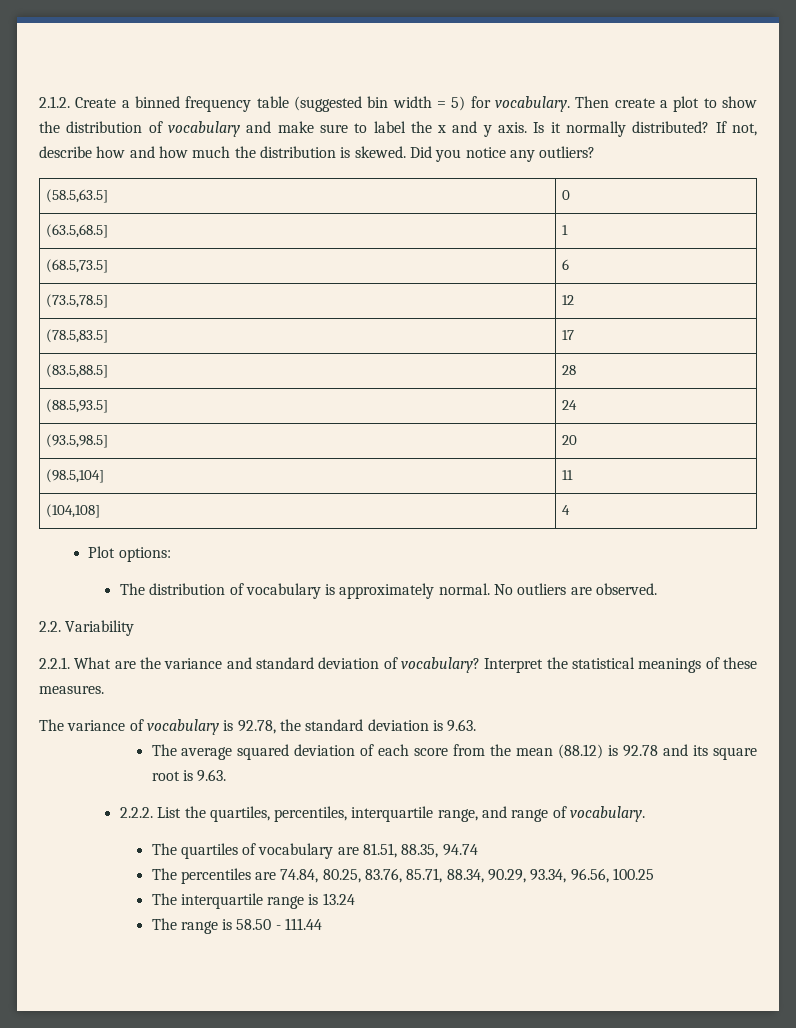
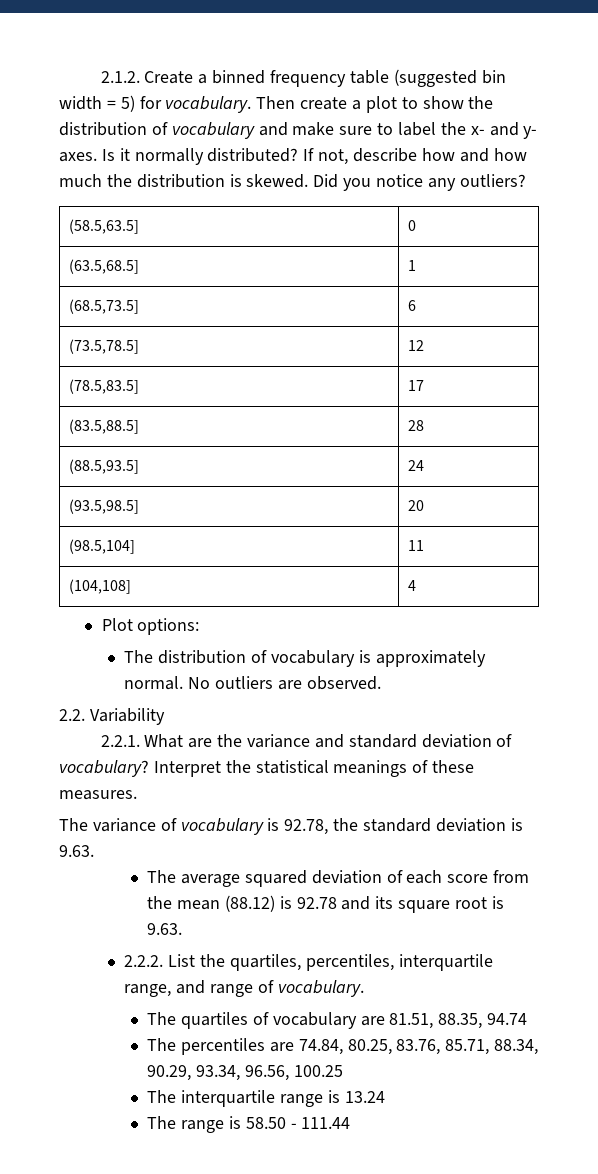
- Then create a plot to show the distribution of vocabulary and make sure to label the x and y axis.
+ Then create a plot to show the distribution of vocabulary and make sure to label the x- and y- axes.

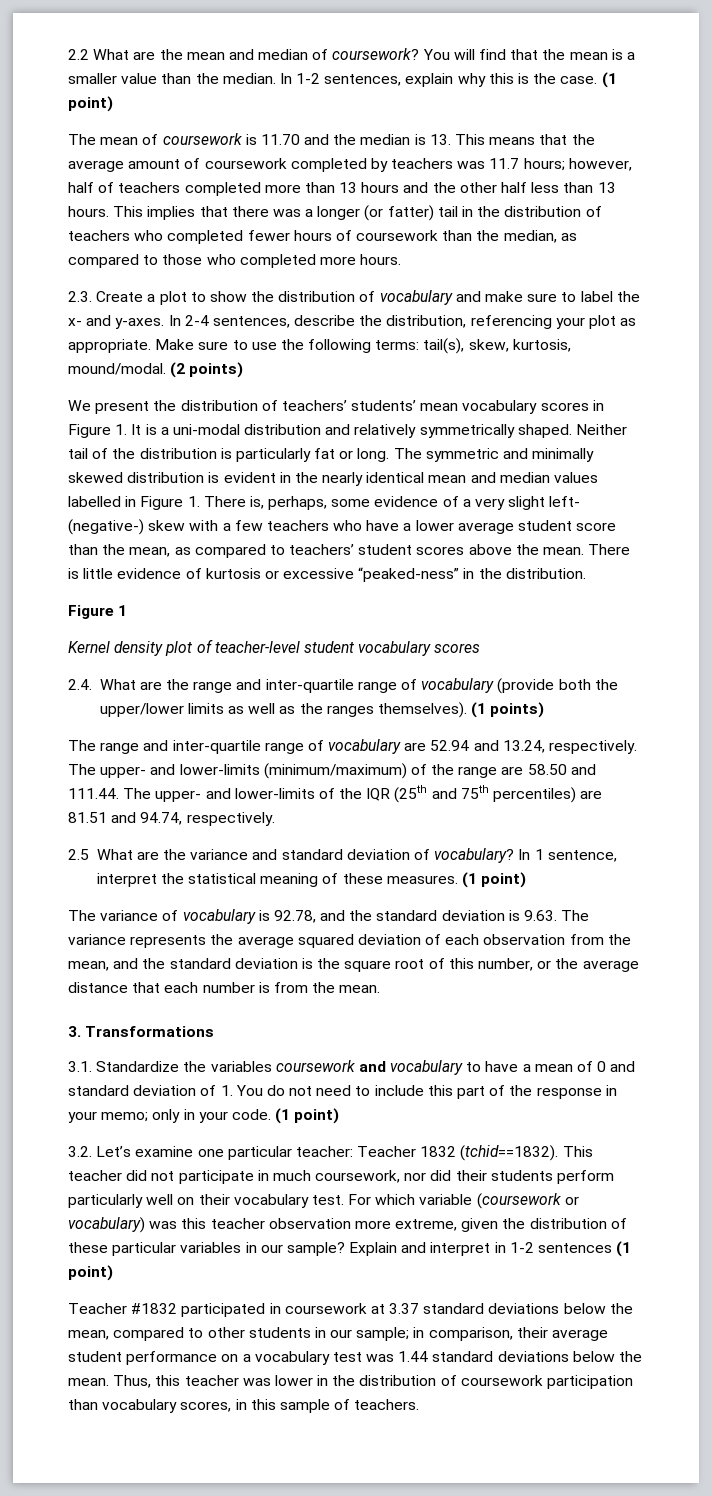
- 2.1.2. Create a binned frequency table (suggested bin width = 5) for vocabulary. Then create a plot to show the distribution of vocabulary and make sure to label the x- and y- axes. Is it normally distributed? If not, describe how and how much the distribution is skewed. Did you notice any outliers?
- (58.5,63.5] | 0
- (63.5,68.5] | 1
- (68.5,73.5] | 6
- (73.5,78.5] | 12
- (78.5,83.5] | 17
- (83.5,88.5] | 28
- (88.5,93.5] | 24
- (93.5,98.5] | 20
- (98.5,104] | 11
- (104,108] | 4
- Plot options:
- The distribution of vocabulary is approximately normal. No outliers are observed.
- 2.2. Variability
- 2.2.1. What are the variance and standard deviation of vocabulary?
+ 2.2 What are the mean and median of coursework? You will find that the mean is a smaller value than the median. In 1-2 sentences, explain why this is the case. (1 point)
+ The mean of coursework is 11.70 and the median is 13. This means that the average amount of coursework completed by teachers was 11.7 hours; however, half of teachers completed more than 13 hours and the other half less than 13 hours. This implies that there was a longer (or fatter) tail in the distribution of teachers who completed fewer hours of coursework than the median, as compared to those who completed more hours.
+ 2.3. Create a plot to show the distribution of vocabulary and make sure to label the x- and y-axes. In 2-4 sentences, describe the distribution, referencing your plot as appropriate. Make sure to use the following terms: tail(s), skew, kurtosis, mound/modal. (2 points)
+ We present the distribution of teachers’ students’ mean vocabulary scores in Figure 1. It is a uni-modal distribution and relatively symmetrically shaped. Neither tail of the distribution is particularly fat or long. The symmetric and minimally skewed distribution is evident in the nearly identical mean and median values labelled in Figure 1. There is, perhaps, some evidence of a very slight left- (negative-) skew with a few teachers who have a lower average student score than the mean, as compared to teachers’ student scores above the mean. There is little evidence of kurtosis or excessive “peaked-ness” in the distribution.
+ Figure 1
+ Kernel density plot of teacher-level student vocabulary scores
+ 2.4. What are the range and inter-quartile range of vocabulary (provide both the upper/lower limits as well as the ranges themselves). (1 points)
+ The range and inter-quartile range of vocabulary are 52.94 and 13.24, respectively. The upper- and lower-limits (minimum/maximum) of the range are 58.50 and 111.44. The upper- and lower-limits of the IQR (25th and 75th percentiles) are 81.51 and 94.74, respectively.
+ 2.5 What are the variance and standard deviation of vocabulary?
- Interpret the statistical meanings of these measures.
+ In 1 sentence, interpret the statistical meaning of these measures. (1 point)
- The variance of vocabulary is 92.78, the standard deviation is 9.63.
- The average squared deviation of each score from the mean (88.12) is 92.78 and its square root is 9.63.
- 2.2.2. List the quartiles, percentiles, interquartile range, and range of vocabulary.
- The quartiles of vocabulary are 81.51, 88.35, 94.74
- The percentiles are 74.84, 80.25, 83.76, 85.71, 88.34, 90.29, 93.34, 96.56, 100.25
- The interquartile range is 13.24
- The range is 58.50 - 111.44
+ The variance of vocabulary is 92.78, and the standard deviation is 9.63. The variance represents the average squared deviation of each observation from the mean, and the standard deviation is the square root of this number, or the average distance that each number is from the mean.
+ 3. Transformations
+ 3.1. Standardize the variables coursework and vocabulary to have a mean of 0 and standard deviation of 1. You do not need to include this part of the response in your memo; only in your code. (1 point)
+ 3.2. Let’s examine one particular teacher: Teacher 1832 (tchid==1832). This teacher did not participate in much coursework, nor did their students perform particularly well on their vocabulary test. For which variable (coursework or vocabulary) was this teacher observation more extreme, given the distribution of these particular variables in our sample? Explain and interpret in 1-2 sentences (1 point)
+ Teacher #1832 participated in coursework at 3.37 standard deviations below the mean, compared to other students in our sample; in comparison, their average student performance on a vocabulary test was 1.44 standard deviations below the mean. Thus, this teacher was lower in the distribution of coursework participation than vocabulary scores, in this sample of teachers.

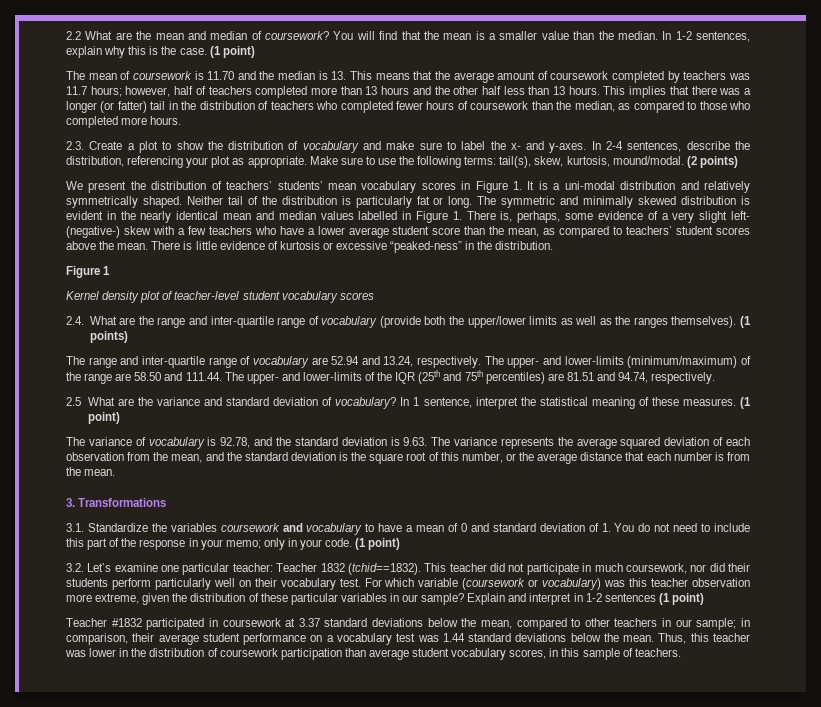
- Teacher #1832 participated in coursework at 3.37 standard deviations below the mean, compared to other students in our sample; in comparison, their average student performance on a vocabulary test was 1.44 standard deviations below the mean.
+ Teacher #1832 participated in coursework at 3.37 standard deviations below the mean, compared to other teachers in our sample; in comparison, their average student performance on a vocabulary test was 1.44 standard deviations below the mean.
- Thus, this teacher was lower in the distribution of coursework participation than vocabulary scores, in this sample of teachers.
+ Thus, this teacher was lower in the distribution of coursework participation than average student vocabulary scores, in this sample of teachers.

